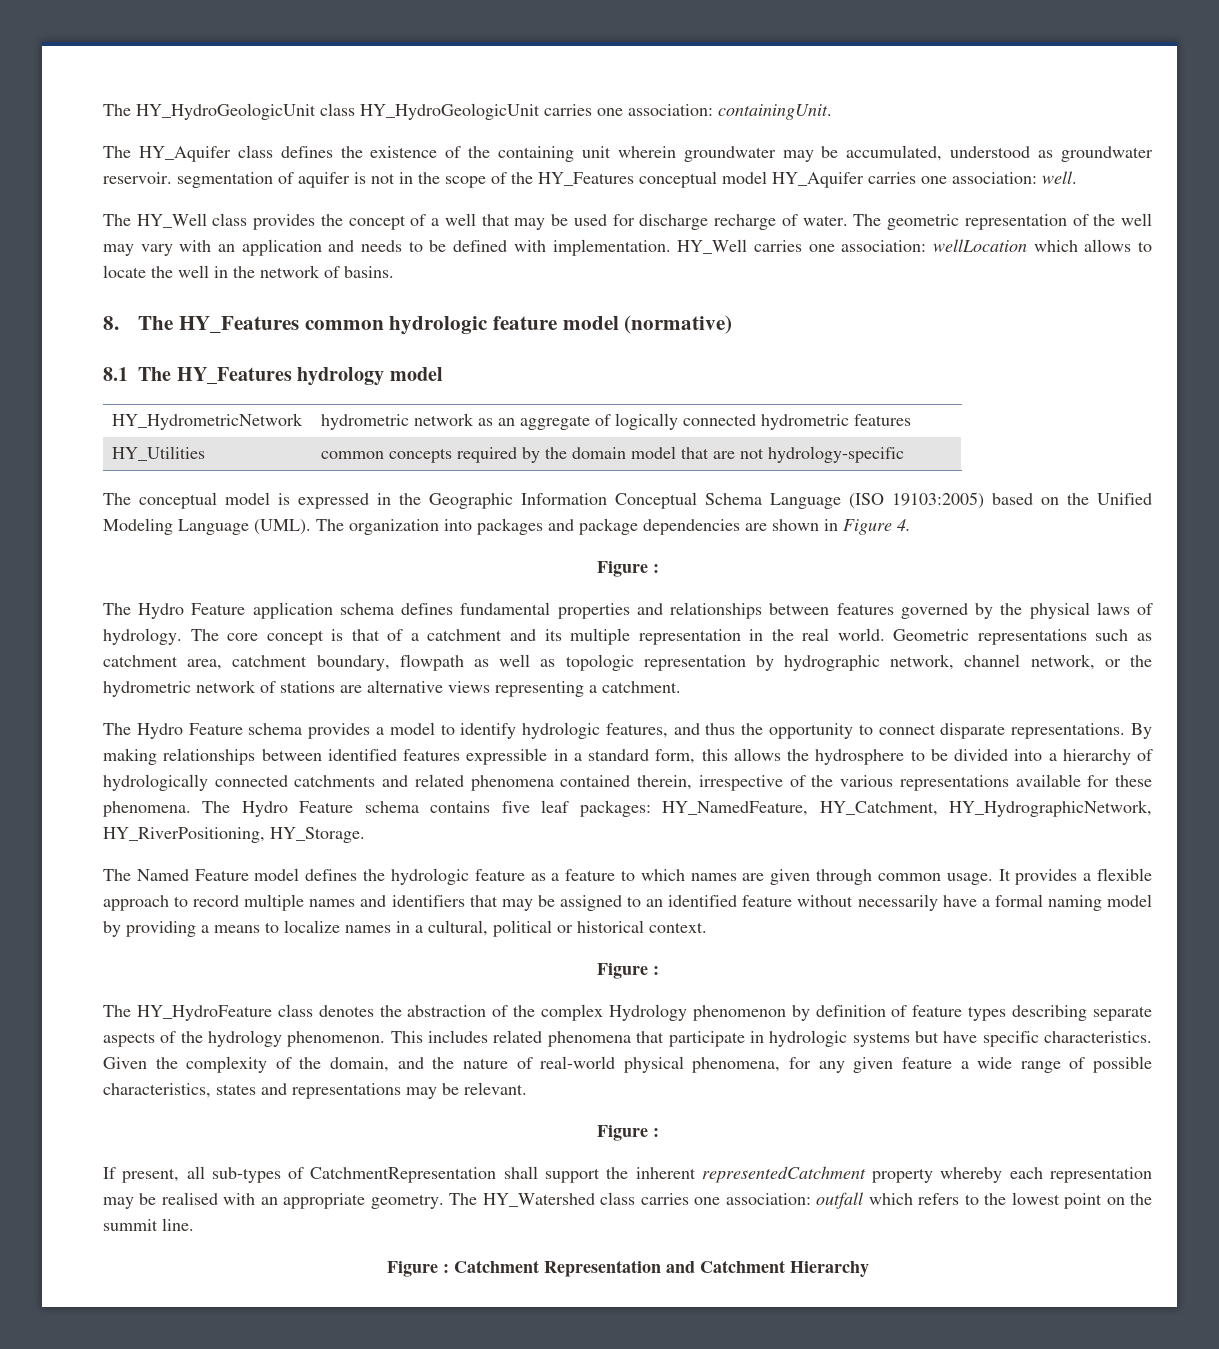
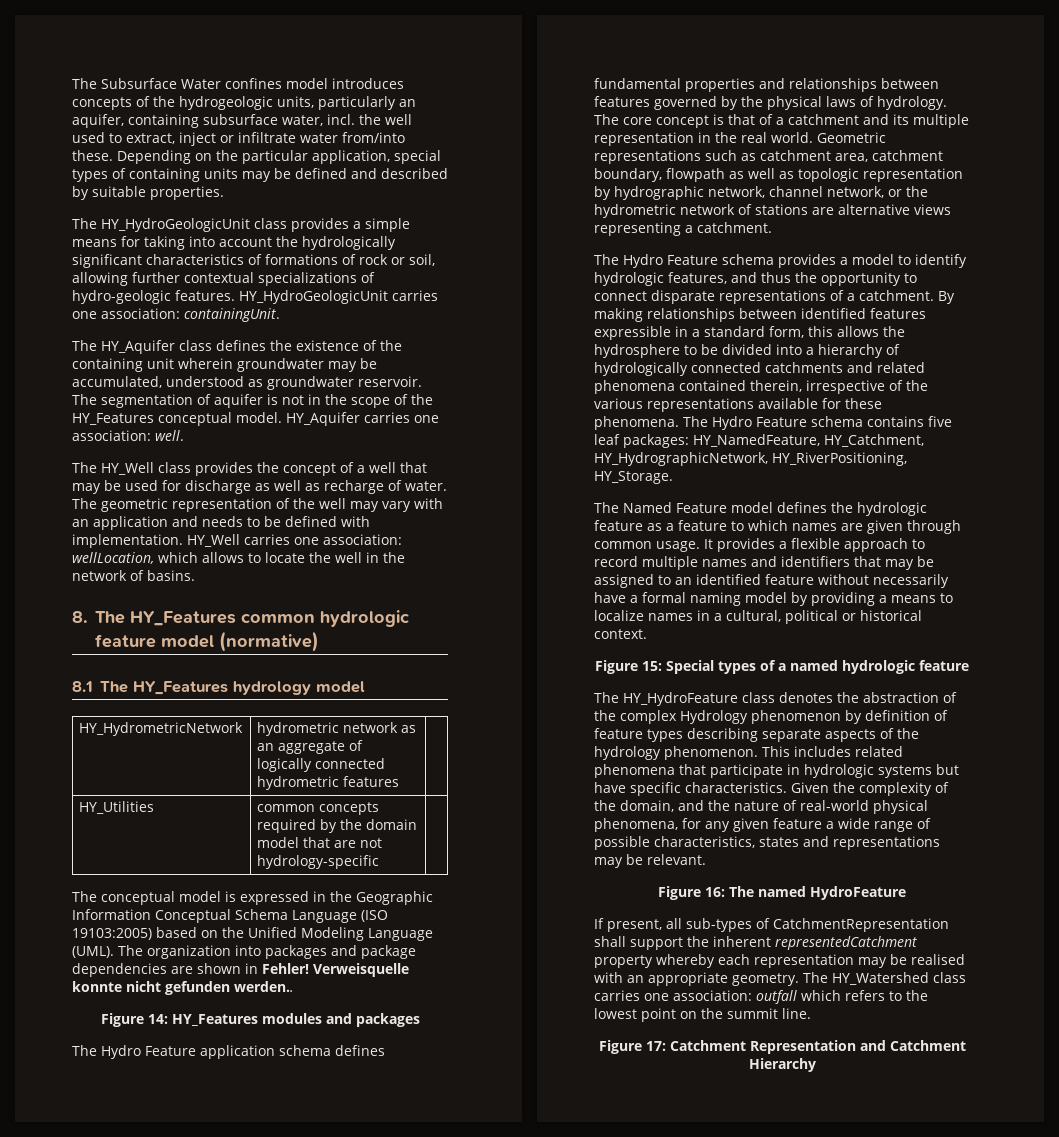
- The HY_HydroGeologicUnit class HY_HydroGeologicUnit carries one association: containingUnit.
+ The Subsurface Water confines model introduces concepts of the hydrogeologic units, particularly an aquifer, containing subsurface water, incl. the well used to extract, inject or infiltrate water from/into these. Depending on the particular application, special types of containing units may be defined and described by suitable properties.
+ The HY_HydroGeologicUnit class provides a simple means for taking into account the hydrologically significant characteristics of formations of rock or soil, allowing further contextual specializations of hydro-geologic features. HY_HydroGeologicUnit carries one association: containingUnit.
- The HY_Aquifer class defines the existence of the containing unit wherein groundwater may be accumulated, understood as groundwater reservoir. segmentation of aquifer is not in the scope of the HY_Features conceptual model HY_Aquifer carries one association: well.
+ The HY_Aquifer class defines the existence of the containing unit wherein groundwater may be accumulated, understood as groundwater reservoir. The segmentation of aquifer is not in the scope of the HY_Features conceptual model. HY_Aquifer carries one association: well.
- The HY_Well class provides the concept of a well that may be used for discharge recharge of water.
+ The HY_Well class provides the concept of a well that may be used for discharge as well as recharge of water.
- HY_Well carries one association: wellLocation which allows to locate the well in the network of basins.
+ HY_Well carries one association: wellLocation, which allows to locate the well in the network of basins.
- The organization into packages and package dependencies are shown in Figure 4.
- Figure :
+ The organization into packages and package dependencies are shown in Fehler! Verweisquelle konnte nicht gefunden werden..
+ Figure 14: HY_Features modules and packages
- The Hydro Feature schema provides a model to identify hydrologic features, and thus the opportunity to connect disparate representations.
+ The Hydro Feature schema provides a model to identify hydrologic features, and thus the opportunity to connect disparate representations of a catchment.
  It provides a flexible approach to record multiple names and identifiers that may be assigned to an identified feature without necessarily have a formal naming model by providing a means to localize names in a cultural, political or historical context.
- Figure :
+ Figure 15: Special types of a named hydrologic feature
  Given the complexity of the domain, and the nature of real-world physical phenomena, for any given feature a wide range of possible characteristics, states and representations may be relevant.
- Figure :
+ Figure 16: The named HydroFeature
- Figure : Catchment Representation and Catchment Hierarchy
+ Figure 17: Catchment Representation and Catchment Hierarchy

